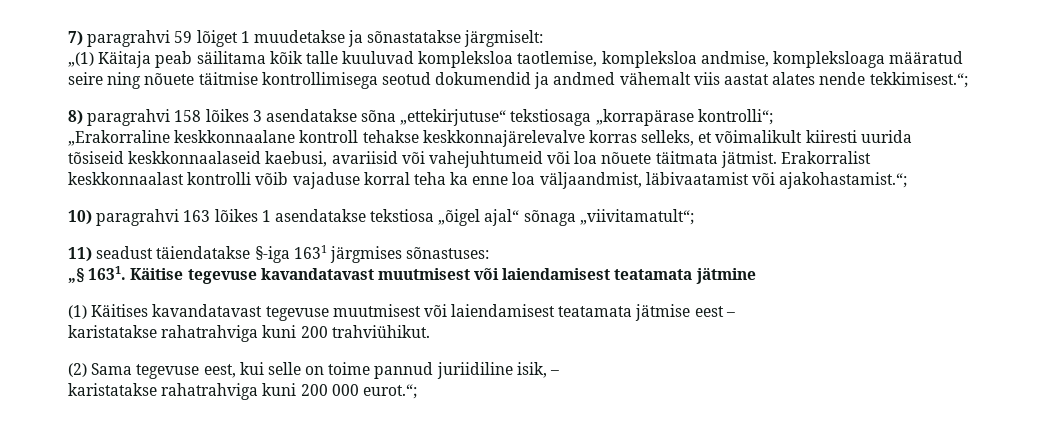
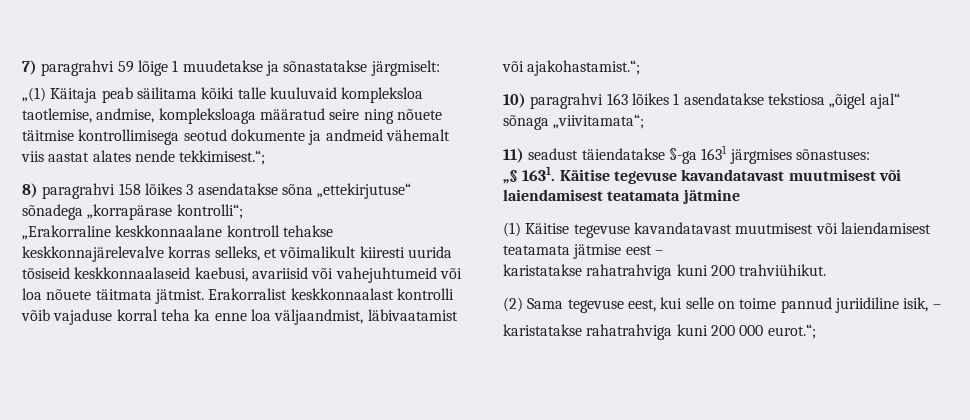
- 7) paragrahvi 59 lõiget 1 muudetakse ja sõnastatakse järgmiselt:
+ 7) paragrahvi 59 lõige 1 muudetakse ja sõnastatakse järgmiselt:
- „(1) Käitaja peab säilitama kõik talle kuuluvad kompleksloa taotlemise, kompleksloa andmise, kompleksloaga määratud seire ning nõuete täitmise kontrollimisega seotud dokumendid ja andmed vähemalt viis aastat alates nende tekkimisest.“;
+ „(1) Käitaja peab säilitama kõiki talle kuuluvaid kompleksloa taotlemise, andmise, kompleksloaga määratud seire ning nõuete täitmise kontrollimisega seotud dokumente ja andmeid vähemalt viis aastat alates nende tekkimisest.“;
- 8) paragrahvi 158 lõikes 3 asendatakse sõna „ettekirjutuse“ tekstiosaga „korrapärase kontrolli“;
+ 8) paragrahvi 158 lõikes 3 asendatakse sõna „ettekirjutuse“ sõnadega „korrapärase kontrolli“;
- 10) paragrahvi 163 lõikes 1 asendatakse tekstiosa „õigel ajal“ sõnaga „viivitamatult“;
+ 10) paragrahvi 163 lõikes 1 asendatakse tekstiosa „õigel ajal“ sõnaga „viivitamata“;
- 11) seadust täiendatakse §-iga 1631 järgmises sõnastuses:
+ 11) seadust täiendatakse §-ga 1631 järgmises sõnastuses:
- (1) Käitises kavandatavast tegevuse muutmisest või laiendamisest teatamata jätmise eest –
+ (1) Käitise tegevuse kavandatavast muutmisest või laiendamisest teatamata jätmise eest –

